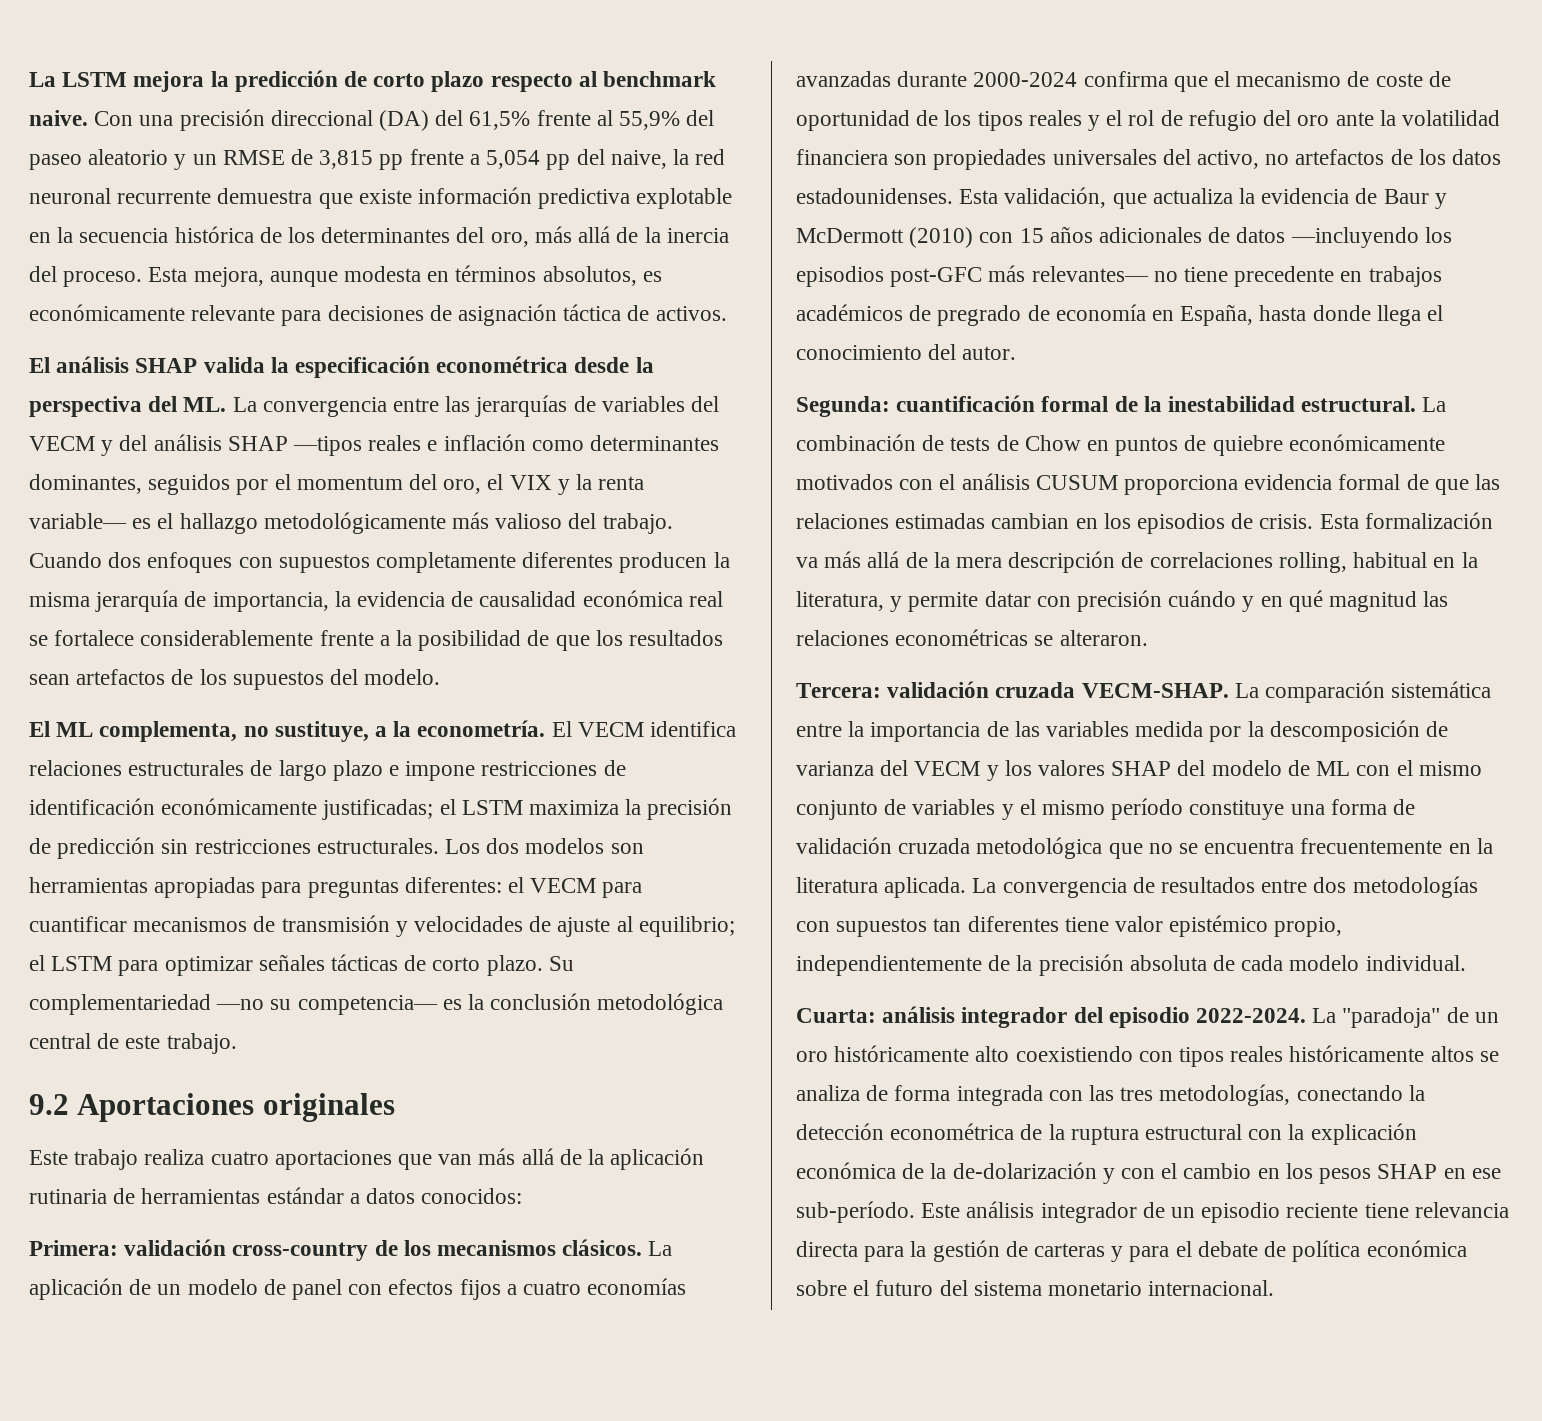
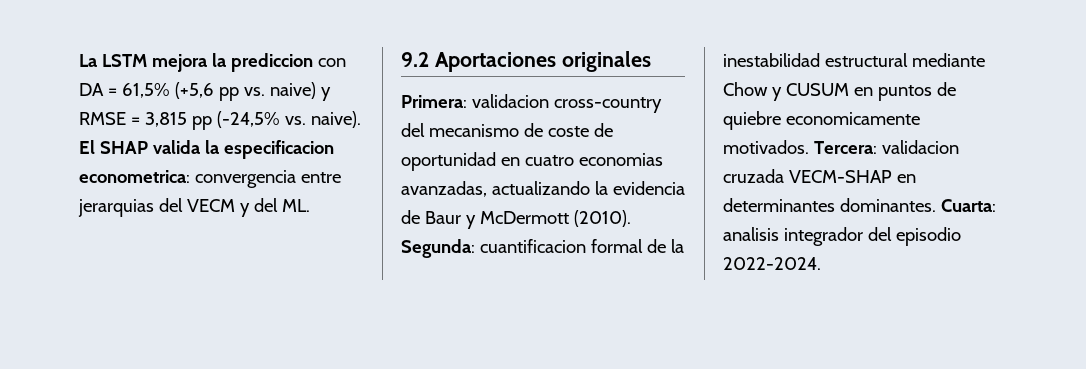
- La LSTM mejora la predicción de corto plazo respecto al benchmark naive. Con una precisión direccional (DA) del 61,5% frente al 55,9% del paseo aleatorio y un RMSE de 3,815 pp frente a 5,054 pp del naive, la red neuronal recurrente demuestra que existe información predictiva explotable en la secuencia histórica de los determinantes del oro, más allá de la inercia del proceso. Esta mejora, aunque modesta en términos absolutos, es económicamente relevante para decisiones de asignación táctica de activos.
- El análisis SHAP valida la especificación econométrica desde la perspectiva del ML. La convergencia entre las jerarquías de variables del VECM y del análisis SHAP —tipos reales e inflación como determinantes dominantes, seguidos por el momentum del oro, el VIX y la renta variable— es el hallazgo metodológicamente más valioso del trabajo. Cuando dos enfoques con supuestos completamente diferentes producen la misma jerarquía de importancia, la evidencia de causalidad económica real se fortalece considerablemente frente a la posibilidad de que los resultados sean artefactos de los supuestos del modelo.
- El ML complementa, no sustituye, a la econometría. El VECM identifica relaciones estructurales de largo plazo e impone restricciones de identificación económicamente justificadas; el LSTM maximiza la precisión de predicción sin restricciones estructurales. Los dos modelos son herramientas apropiadas para preguntas diferentes: el VECM para cuantificar mecanismos de transmisión y velocidades de ajuste al equilibrio; el LSTM para optimizar señales tácticas de corto plazo. Su complementariedad —no su competencia— es la conclusión metodológica central de este trabajo.
+ La LSTM mejora la prediccion con DA = 61,5% (+5,6 pp vs. naive) y RMSE = 3,815 pp (-24,5% vs. naive). El SHAP valida la especificacion econometrica: convergencia entre jerarquias del VECM y del ML.
  9.2 Aportaciones originales
- Este trabajo realiza cuatro aportaciones que van más allá de la aplicación rutinaria de herramientas estándar a datos conocidos:
- Primera: validación cross-country de los mecanismos clásicos. La aplicación de un modelo de panel con efectos fijos a cuatro economías avanzadas durante 2000-2024 confirma que el mecanismo de coste de oportunidad de los tipos reales y el rol de refugio del oro ante la volatilidad financiera son propiedades universales del activo, no artefactos de los datos estadounidenses. Esta validación, que actualiza la evidencia de Baur y McDermott (2010) con 15 años adicionales de datos —incluyendo los episodios post-GFC más relevantes— no tiene precedente en trabajos académicos de pregrado de economía en España, hasta donde llega el conocimiento del autor.
- Segunda: cuantificación formal de la inestabilidad estructural. La combinación de tests de Chow en puntos de quiebre económicamente motivados con el análisis CUSUM proporciona evidencia formal de que las relaciones estimadas cambian en los episodios de crisis. Esta formalización va más allá de la mera descripción de correlaciones rolling, habitual en la literatura, y permite datar con precisión cuándo y en qué magnitud las relaciones econométricas se alteraron.
- Tercera: validación cruzada VECM-SHAP. La comparación sistemática entre la importancia de las variables medida por la descomposición de varianza del VECM y los valores SHAP del modelo de ML con el mismo conjunto de variables y el mismo período constituye una forma de validación cruzada metodológica que no se encuentra frecuentemente en la literatura aplicada. La convergencia de resultados entre dos metodologías con supuestos tan diferentes tiene valor epistémico propio, independientemente de la precisión absoluta de cada modelo individual.
- Cuarta: análisis integrador del episodio 2022-2024. La "paradoja" de un oro históricamente alto coexistiendo con tipos reales históricamente altos se analiza de forma integrada con las tres metodologías, conectando la detección econométrica de la ruptura estructural con la explicación económica de la de-dolarización y con el cambio en los pesos SHAP en ese sub-período. Este análisis integrador de un episodio reciente tiene relevancia directa para la gestión de carteras y para el debate de política económica sobre el futuro del sistema monetario internacional.
+ Primera: validacion cross-country del mecanismo de coste de oportunidad en cuatro economias avanzadas, actualizando la evidencia de Baur y McDermott (2010). Segunda: cuantificacion formal de la inestabilidad estructural mediante Chow y CUSUM en puntos de quiebre economicamente motivados. Tercera: validacion cruzada VECM-SHAP en determinantes dominantes. Cuarta: analisis integrador del episodio 2022-2024.

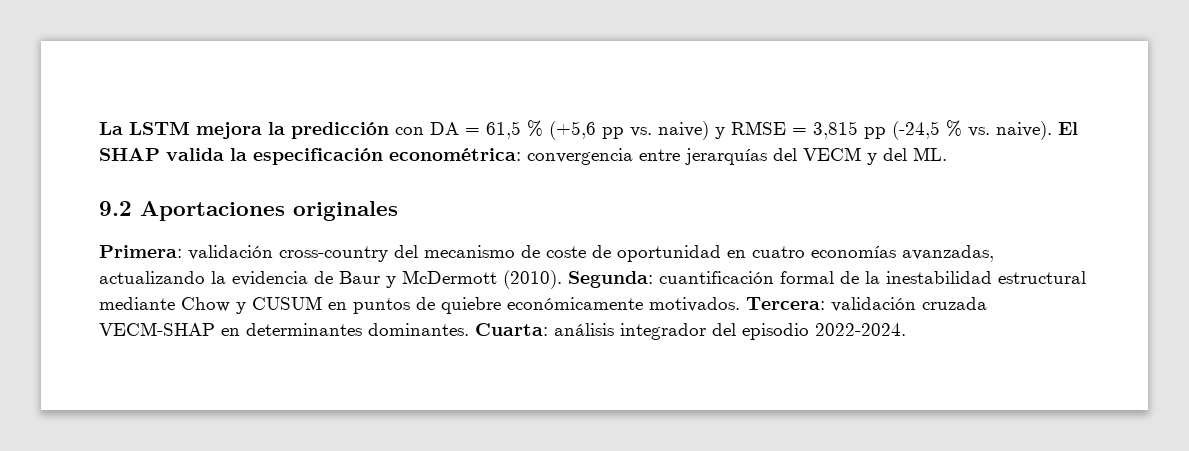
- La LSTM mejora la prediccion con DA = 61,5% (+5,6 pp vs. naive) y RMSE = 3,815 pp (-24,5% vs. naive).
+ La LSTM mejora la predicción con DA = 61,5 % (+5,6 pp vs. naive) y RMSE = 3,815 pp (-24,5 % vs. naive).
- El SHAP valida la especificacion econometrica: convergencia entre jerarquias del VECM y del ML.
+ El SHAP valida la especificación econométrica: convergencia entre jerarquías del VECM y del ML.
- Primera: validacion cross-country del mecanismo de coste de oportunidad en cuatro economias avanzadas, actualizando la evidencia de Baur y McDermott (2010).
+ Primera: validación cross-country del mecanismo de coste de oportunidad en cuatro economías avanzadas, actualizando la evidencia de Baur y McDermott (2010).
- Segunda: cuantificacion formal de la inestabilidad estructural mediante Chow y CUSUM en puntos de quiebre economicamente motivados.
+ Segunda: cuantificación formal de la inestabilidad estructural mediante Chow y CUSUM en puntos de quiebre económicamente motivados.
- Tercera: validacion cruzada VECM-SHAP en determinantes dominantes.
+ Tercera: validación cruzada VECM-SHAP en determinantes dominantes.
- Cuarta: analisis integrador del episodio 2022-2024.
+ Cuarta: análisis integrador del episodio 2022-2024.

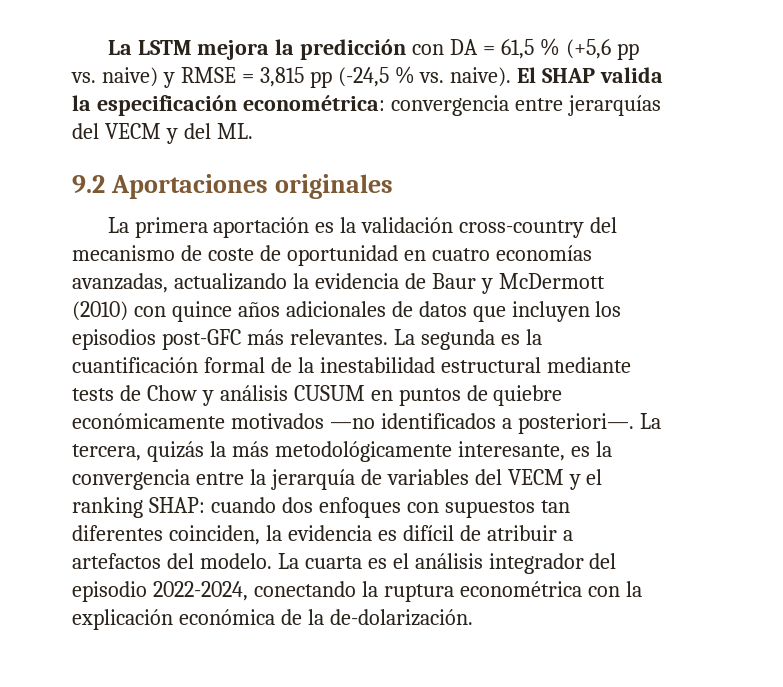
- Primera: validación cross-country del mecanismo de coste de oportunidad en cuatro economías avanzadas, actualizando la evidencia de Baur y McDermott (2010). Segunda: cuantificación formal de la inestabilidad estructural mediante Chow y CUSUM en puntos de quiebre económicamente motivados. Tercera: validación cruzada VECM-SHAP en determinantes dominantes. Cuarta: análisis integrador del episodio 2022-2024.
+ La primera aportación es la validación cross-country del mecanismo de coste de oportunidad en cuatro economías avanzadas, actualizando la evidencia de Baur y McDermott (2010) con quince años adicionales de datos que incluyen los episodios post-GFC más relevantes. La segunda es la cuantificación formal de la inestabilidad estructural mediante tests de Chow y análisis CUSUM en puntos de quiebre económicamente motivados —no identificados a posteriori—. La tercera, quizás la más metodológicamente interesante, es la convergencia entre la jerarquía de variables del VECM y el ranking SHAP: cuando dos enfoques con supuestos tan diferentes coinciden, la evidencia es difícil de atribuir a artefactos del modelo. La cuarta es el análisis integrador del episodio 2022-2024, conectando la ruptura econométrica con la explicación económica de la de-dolarización.

